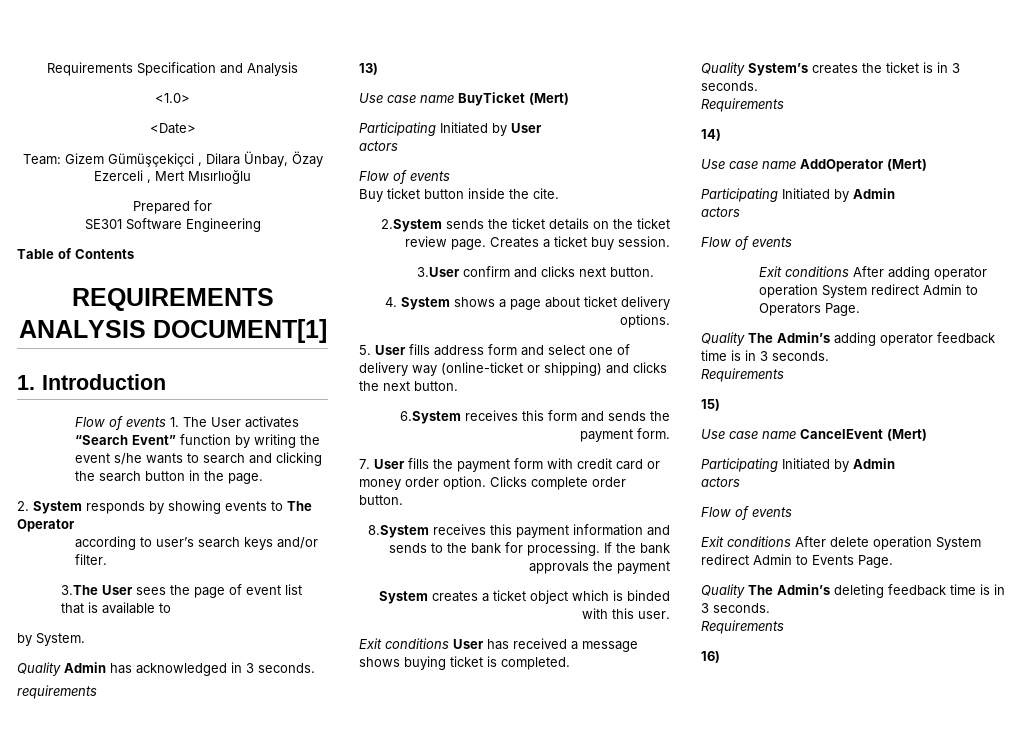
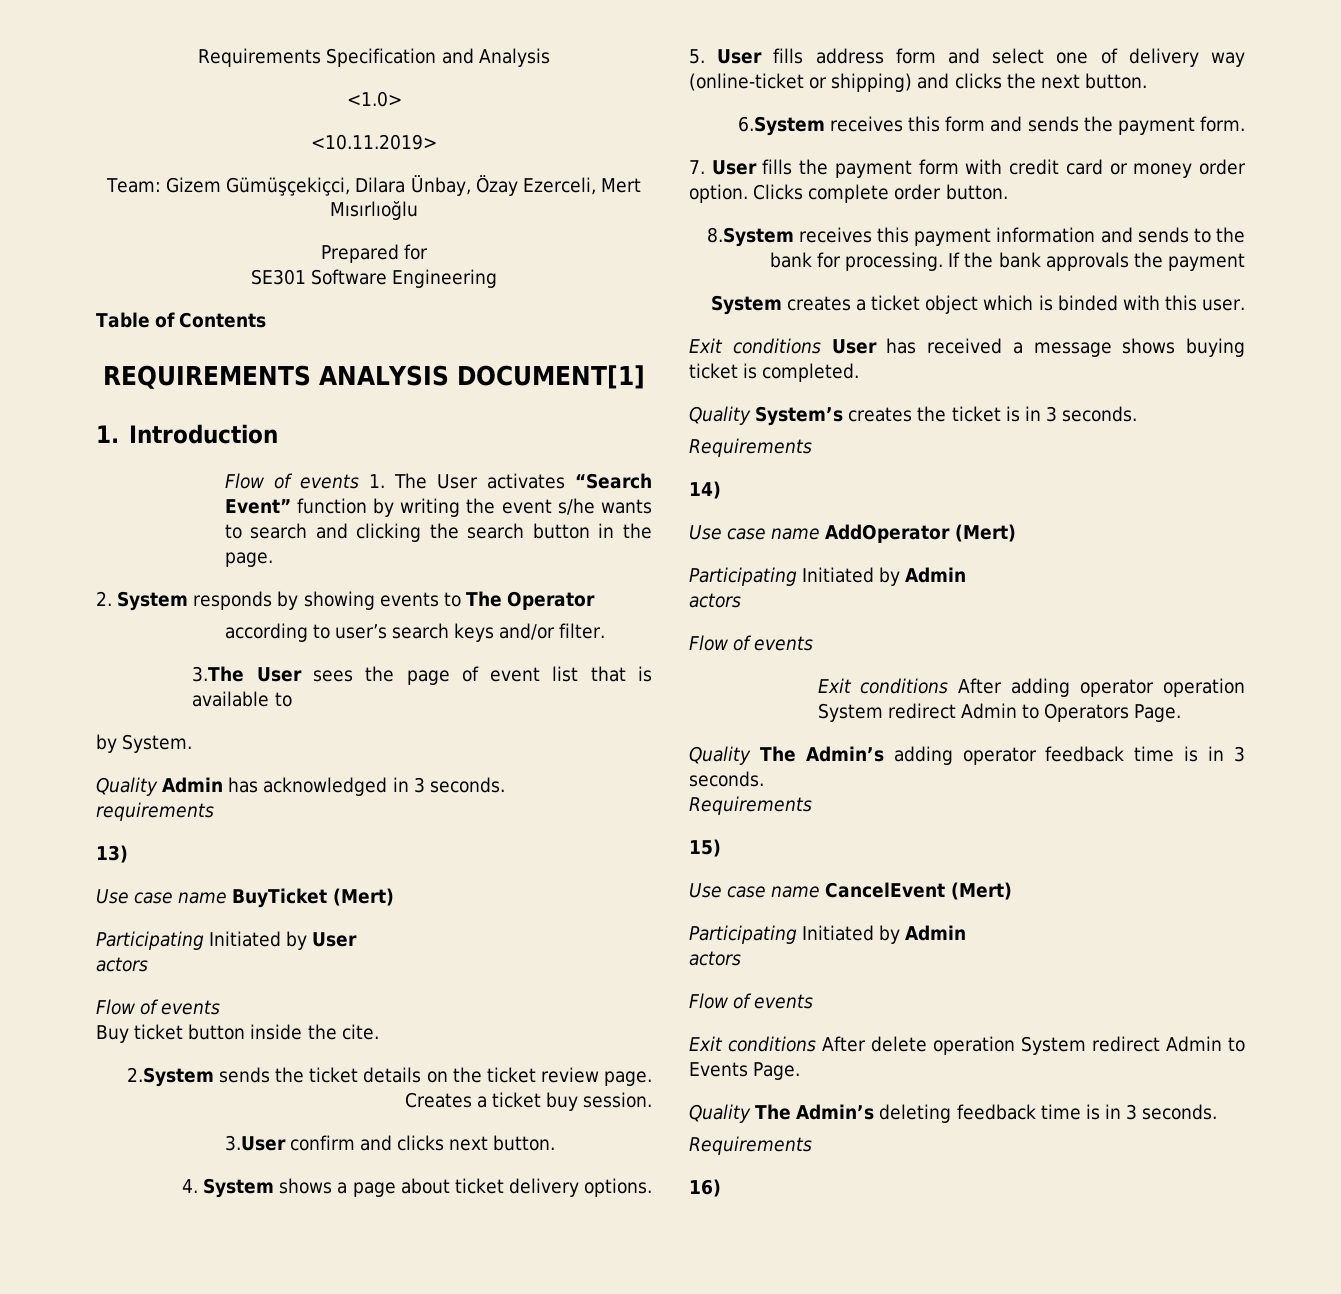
- <Date>
+ <10.11.2019>
- Team: Gizem Gümüşçekiçci , Dilara Ünbay, Özay Ezerceli , Mert Mısırlıoğlu
+ Team: Gizem Gümüşçekiçci, Dilara Ünbay, Özay Ezerceli, Mert Mısırlıoğlu

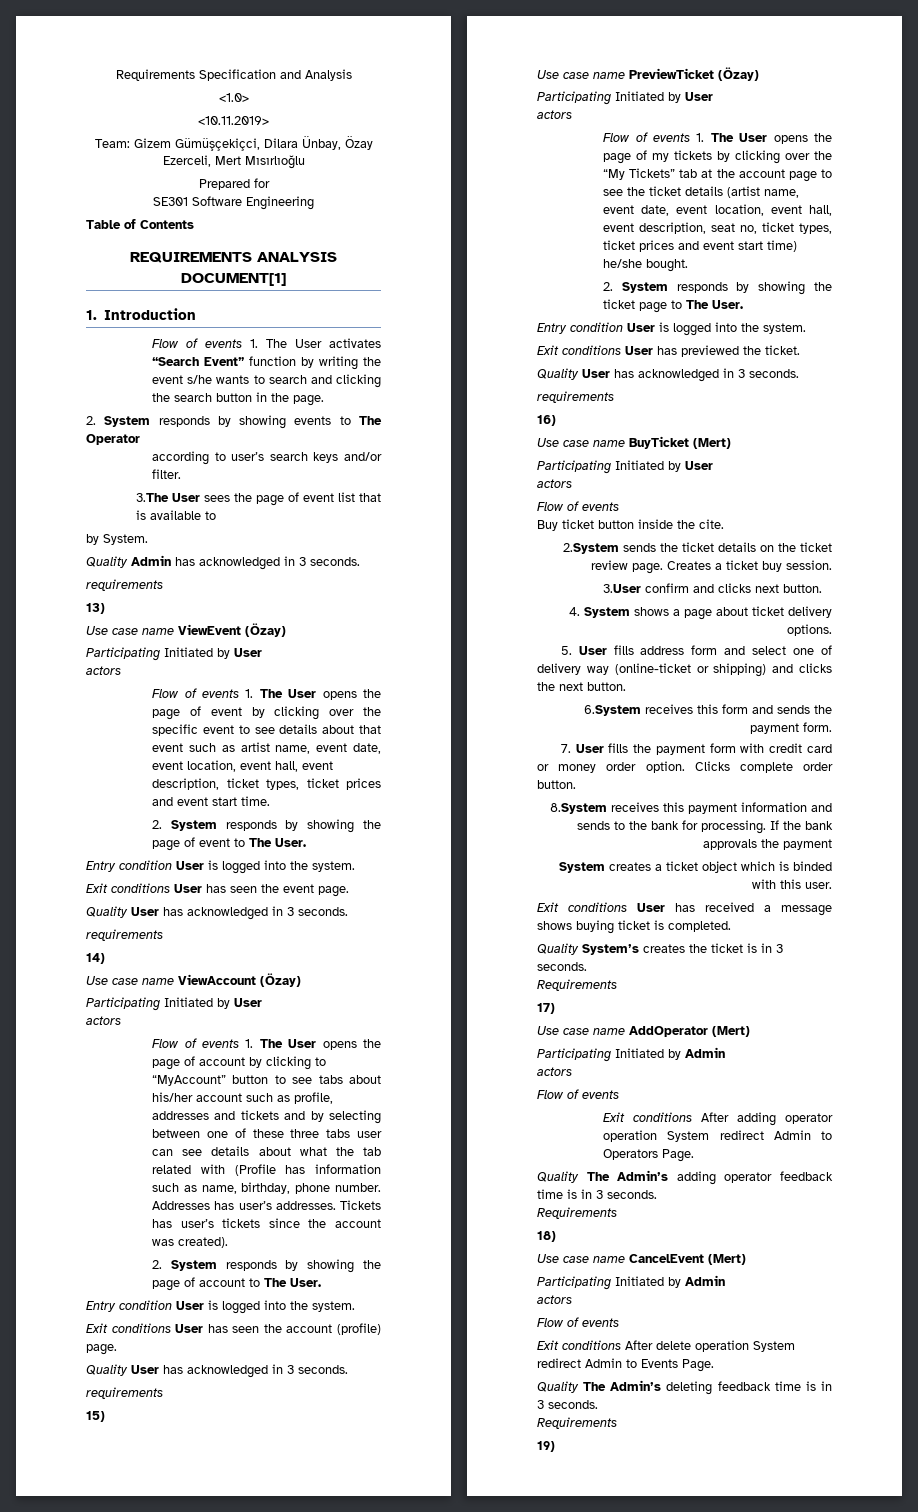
+ Use case name ViewEvent (Özay)
+ Participating Initiated by User
+ actors
+ Flow of events 1. The User opens the page of event by clicking over the specific event to see details about that event such as artist name, event date, event location, event hall, event description, ticket types, ticket prices and event start time.
+ 2. System responds by showing the page of event to The User.
+ Entry condition User is logged into the system.
+ Exit conditions User has seen the event page.
+ Quality User has acknowledged in 3 seconds.
+ requirements
+ 14)
+ Use case name ViewAccount (Özay)
+ Participating Initiated by User
+ actors
+ Flow of events 1. The User opens the page of account by clicking to “MyAccount” button to see tabs about his/her account such as profile, addresses and tickets and by selecting between one of these three tabs user can see details about what the tab related with (Profile has information such as name, birthday, phone number. Addresses has user’s addresses. Tickets has user’s tickets since the account was created).
+ 2. System responds by showing the page of account to The User.
+ Entry condition User is logged into the system.
+ Exit conditions User has seen the account (profile) page.
+ Quality User has acknowledged in 3 seconds.
+ requirements
+ 15)
+ Use case name PreviewTicket (Özay)
+ Participating Initiated by User
+ actors
+ Flow of events 1. The User opens the page of my tickets by clicking over the “My Tickets” tab at the account page to see the ticket details (artist name, event date, event location, event hall, event description, seat no, ticket types, ticket prices and event start time) he/she bought.
+ 2. System responds by showing the ticket page to The User.
+ Entry condition User is logged into the system.
+ Exit conditions User has previewed the ticket.
+ Quality User has acknowledged in 3 seconds.
+ requirements
+ 16)
- 14)
+ 17)
- 15)
+ 18)
- 16)
+ 19)

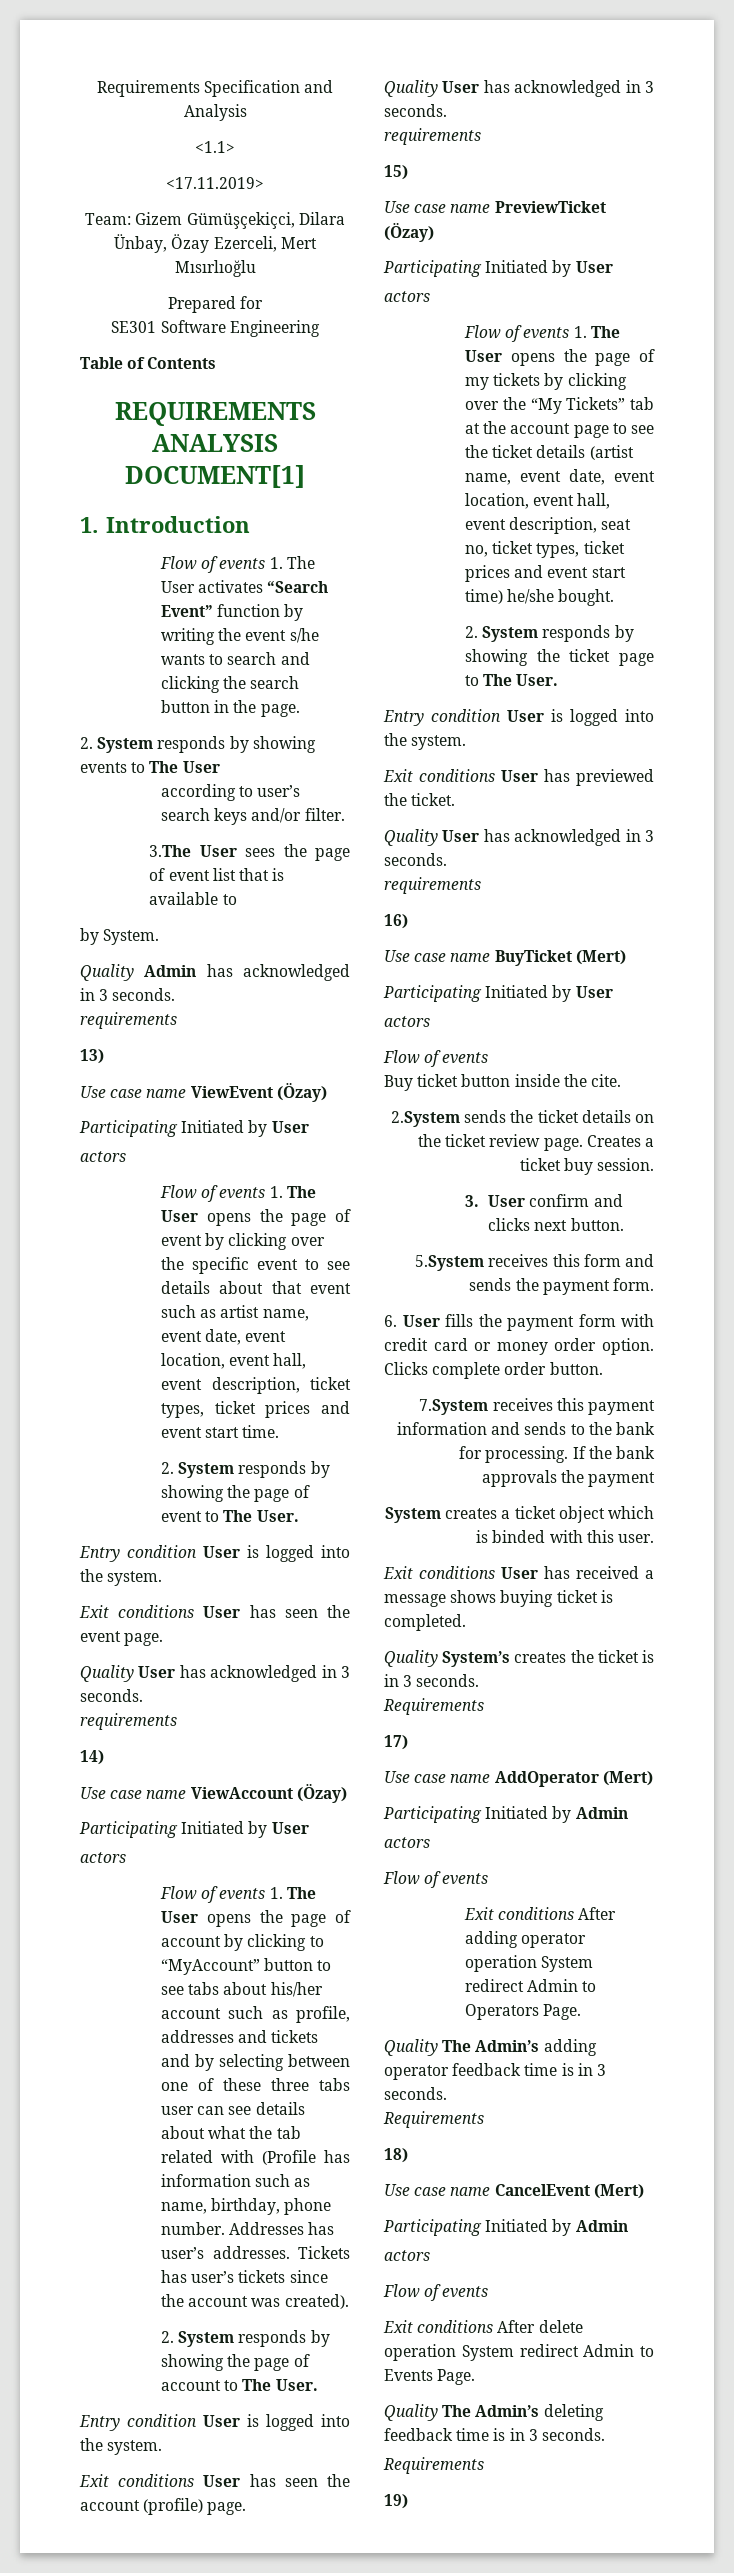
- <1.0>
- <10.11.2019>
+ <1.1>
+ <17.11.2019>
- 2. System responds by showing events to The Operator
+ 2. System responds by showing events to The User
- 3.User confirm and clicks next button.
+ 3. User confirm and clicks next button.
- 4. System shows a page about ticket delivery options.
- 5. User fills address form and select one of delivery way (online-ticket or shipping) and clicks the next button.
- 6.System receives this form and sends the payment form.
+ 5.System receives this form and sends the payment form.
- 7. User fills the payment form with credit card or money order option.
+ 6. User fills the payment form with credit card or money order option.
- 8.System receives this payment information and sends to the bank for processing.
+ 7.System receives this payment information and sends to the bank for processing.

